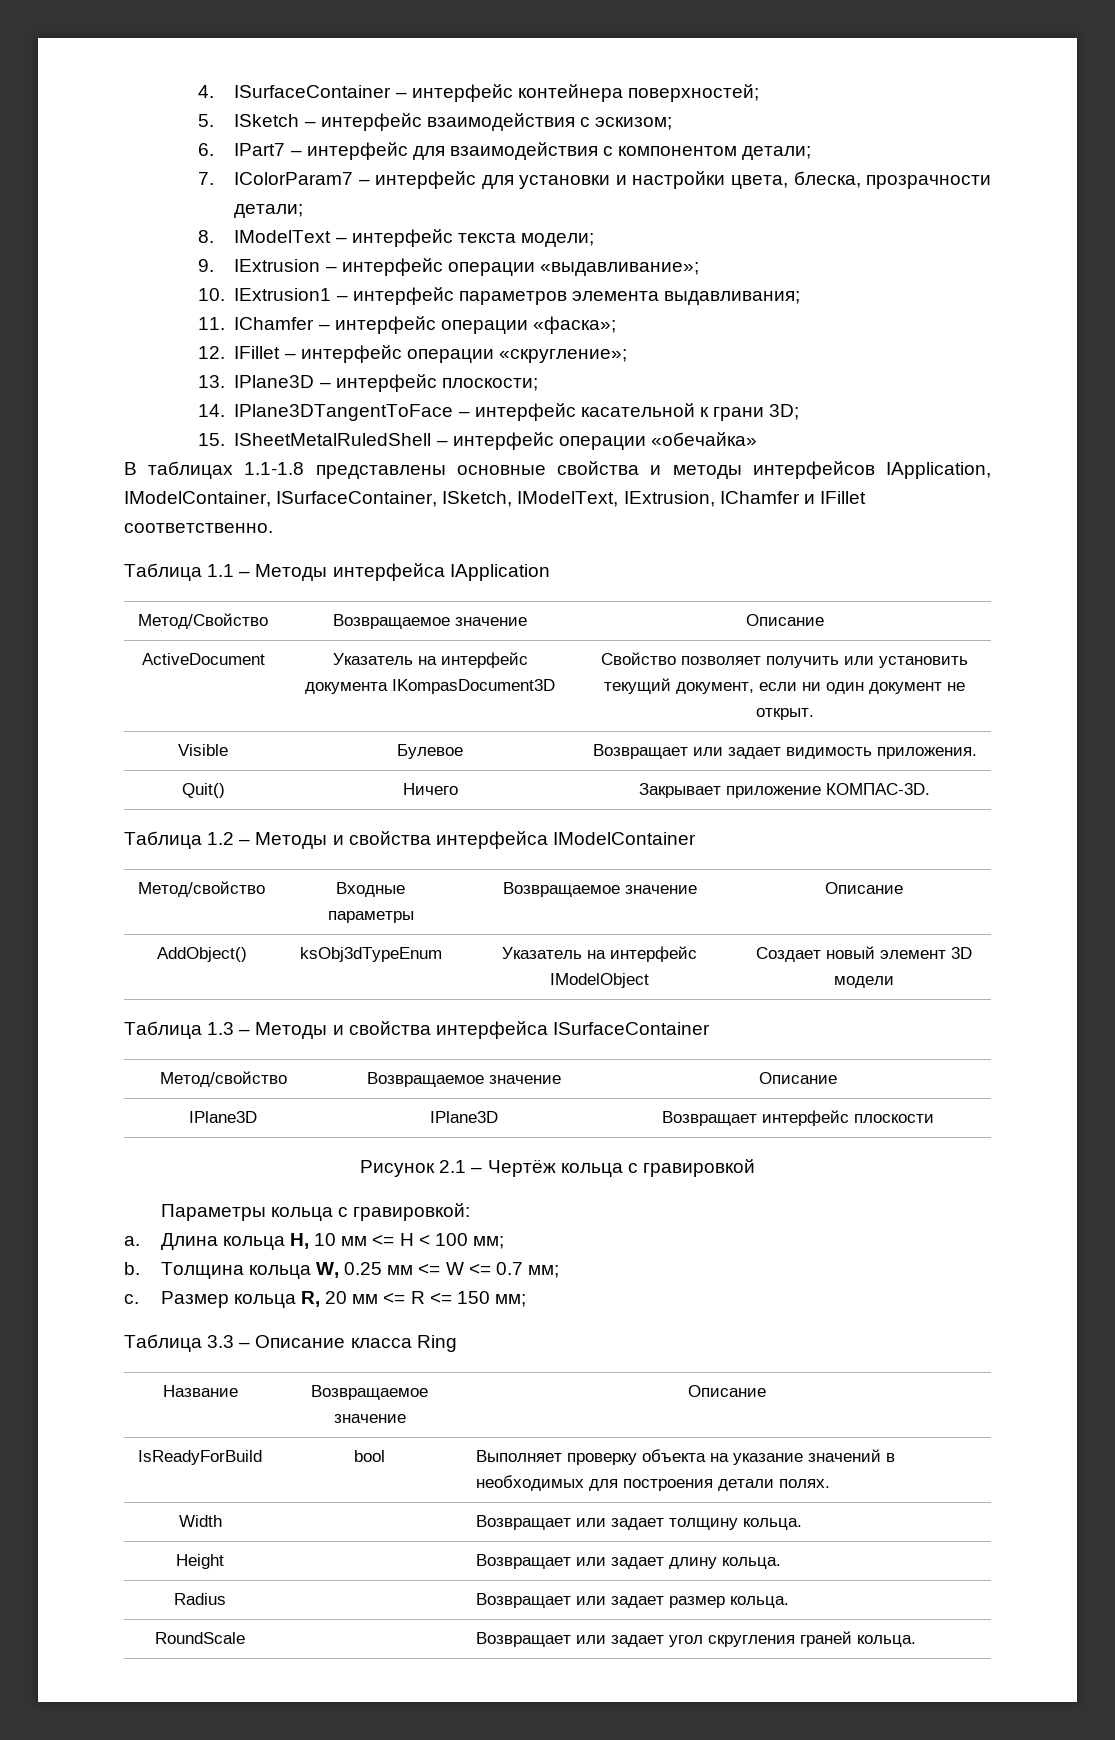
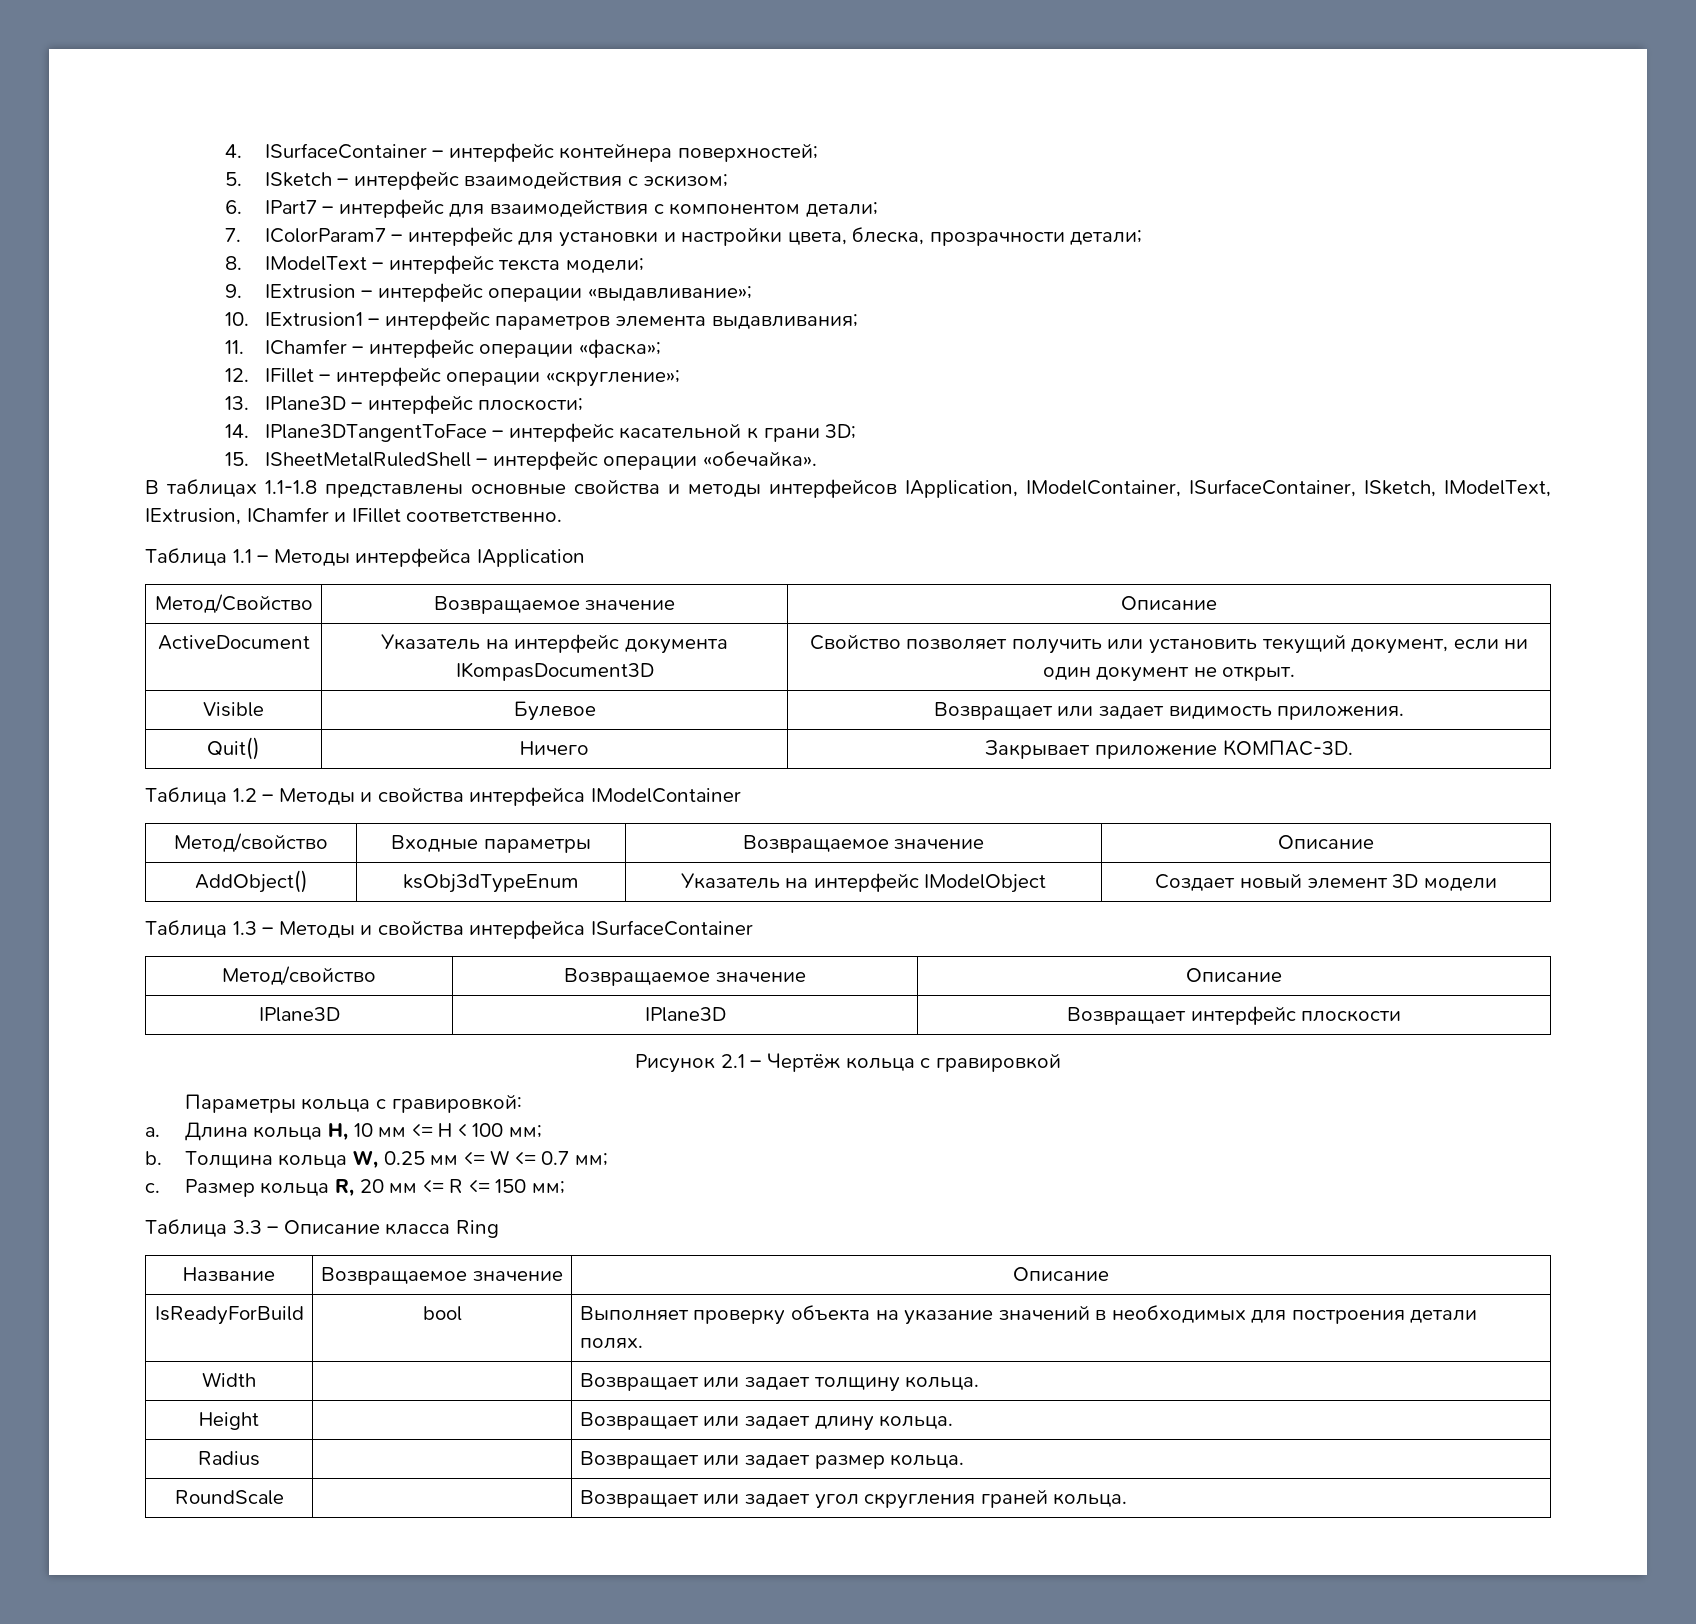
- 15. ISheetMetalRuledShell – интерфейс операции «обечайка»
+ 15. ISheetMetalRuledShell – интерфейс операции «обечайка».

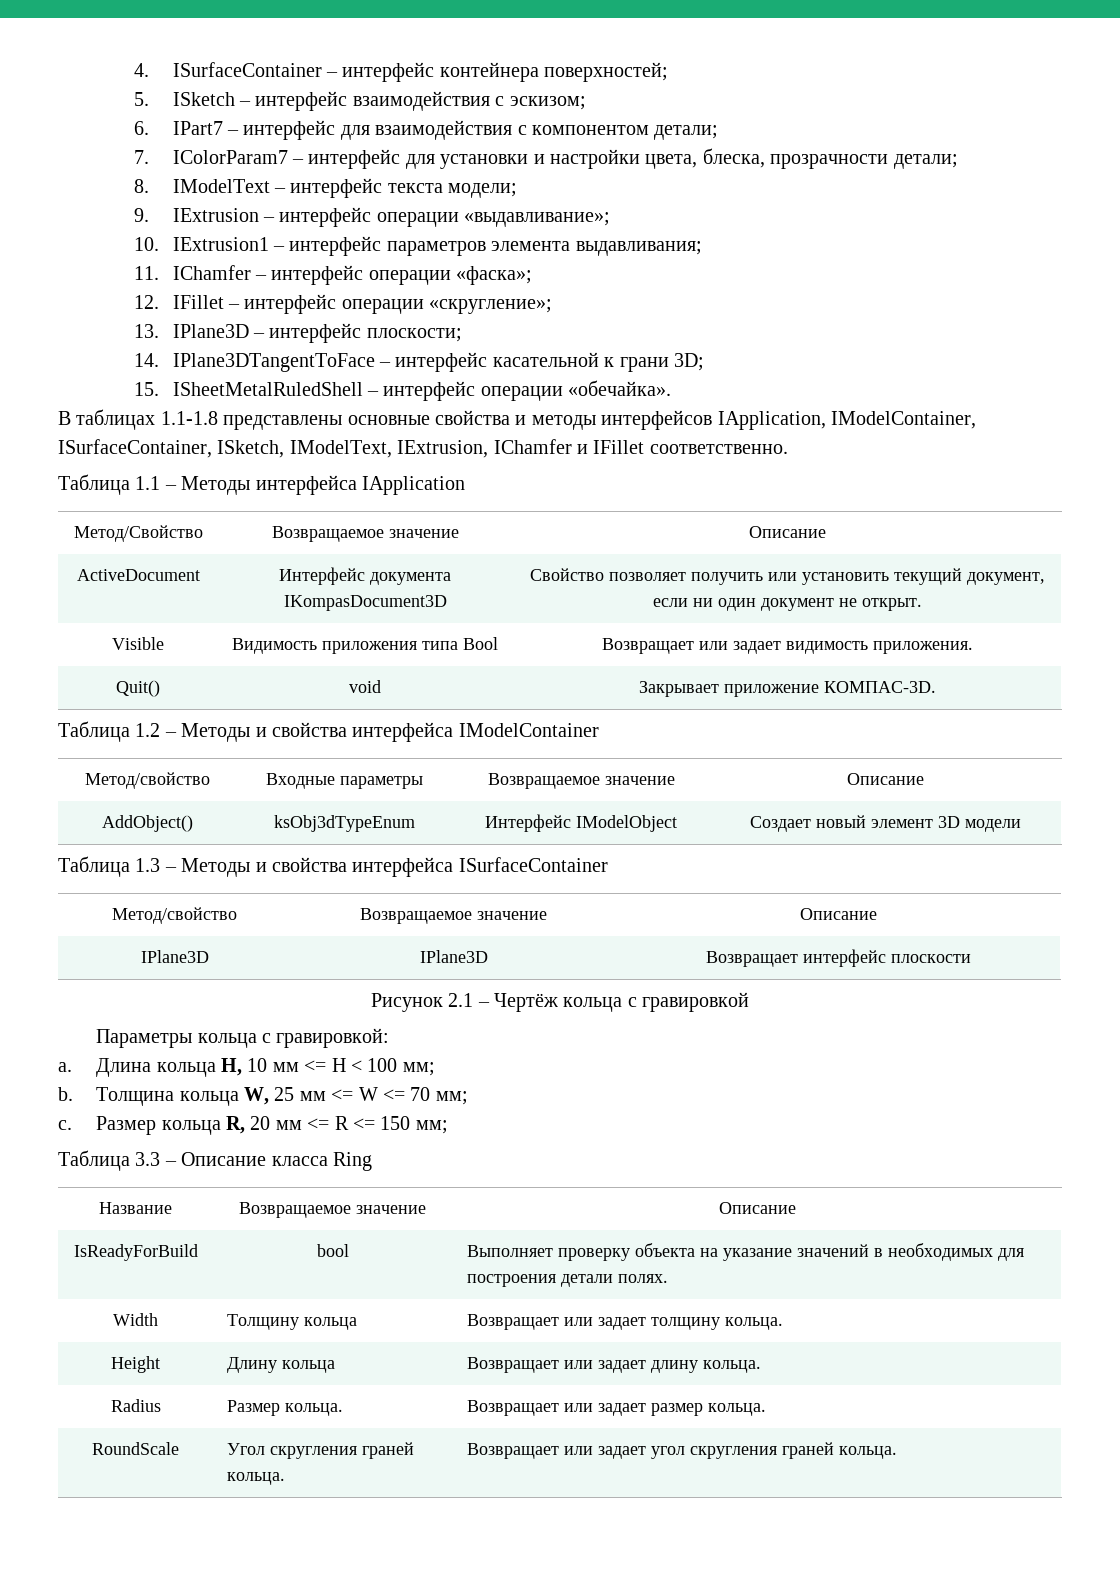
- ActiveDocument | Указатель на интерфейс документа IKompasDocument3D | Свойство позволяет получить или установить текущий документ, если ни один документ не открыт.
+ ActiveDocument | Интерфейс документа IKompasDocument3D | Свойство позволяет получить или установить текущий документ, если ни один документ не открыт.
- Visible | Булевое | Возвращает или задает видимость приложения.
+ Visible | Видимость приложения типа Bool | Возвращает или задает видимость приложения.
- Quit() | Ничего | Закрывает приложение КОМПАС-3D.
+ Quit() | void | Закрывает приложение КОМПАС-3D.
- AddObject() | ksObj3dTypeEnum | Указатель на интерфейс IModelObject | Создает новый элемент 3D модели
+ AddObject() | ksObj3dTypeEnum | Интерфейс IModelObject | Создает новый элемент 3D модели
- Толщина кольца W, 0.25 мм <= W <= 0.7 мм;
+ Толщина кольца W, 25 мм <= W <= 70 мм;
- Width | | Возвращает или задает толщину кольца.
+ Width | Толщину кольца | Возвращает или задает толщину кольца.
- Height | | Возвращает или задает длину кольца.
+ Height | Длину кольца | Возвращает или задает длину кольца.
- Radius | | Возвращает или задает размер кольца.
+ Radius | Размер кольца. | Возвращает или задает размер кольца.
- RoundScale | | Возвращает или задает угол скругления граней кольца.
+ RoundScale | Угол скругления граней кольца. | Возвращает или задает угол скругления граней кольца.

